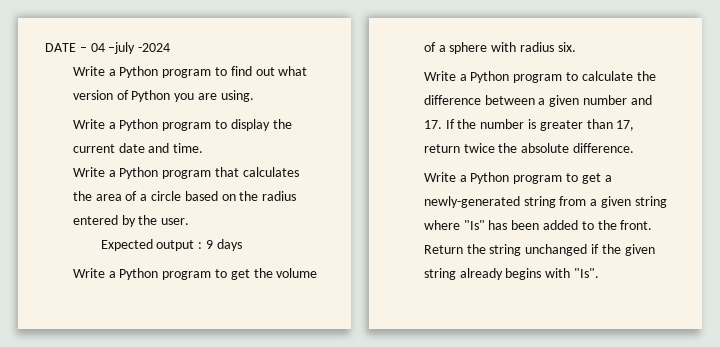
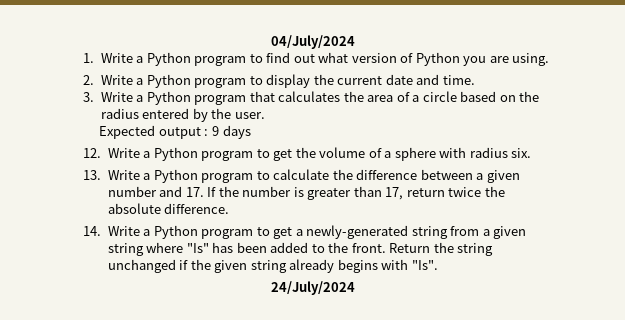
- DATE – 04 –july -2024
- Write a Python program to find out what version of Python you are using.
+ 04/July/2024
+ 1. Write a Python program to find out what version of Python you are using.
- Write a Python program to display the current date and time.
+ 2. Write a Python program to display the current date and time.
- Write a Python program that calculates the area of a circle based on the radius entered by the user.
+ 3. Write a Python program that calculates the area of a circle based on the radius entered by the user.
- Write a Python program to get the volume of a sphere with radius six.
+ 12. Write a Python program to get the volume of a sphere with radius six.
- Write a Python program to calculate the difference between a given number and 17. If the number is greater than 17, return twice the absolute difference.
+ 13. Write a Python program to calculate the difference between a given number and 17. If the number is greater than 17, return twice the absolute difference.
- Write a Python program to get a newly-generated string from a given string where "Is" has been added to the front.
+ 14. Write a Python program to get a newly-generated string from a given string where "Is" has been added to the front.
+ 24/July/2024

